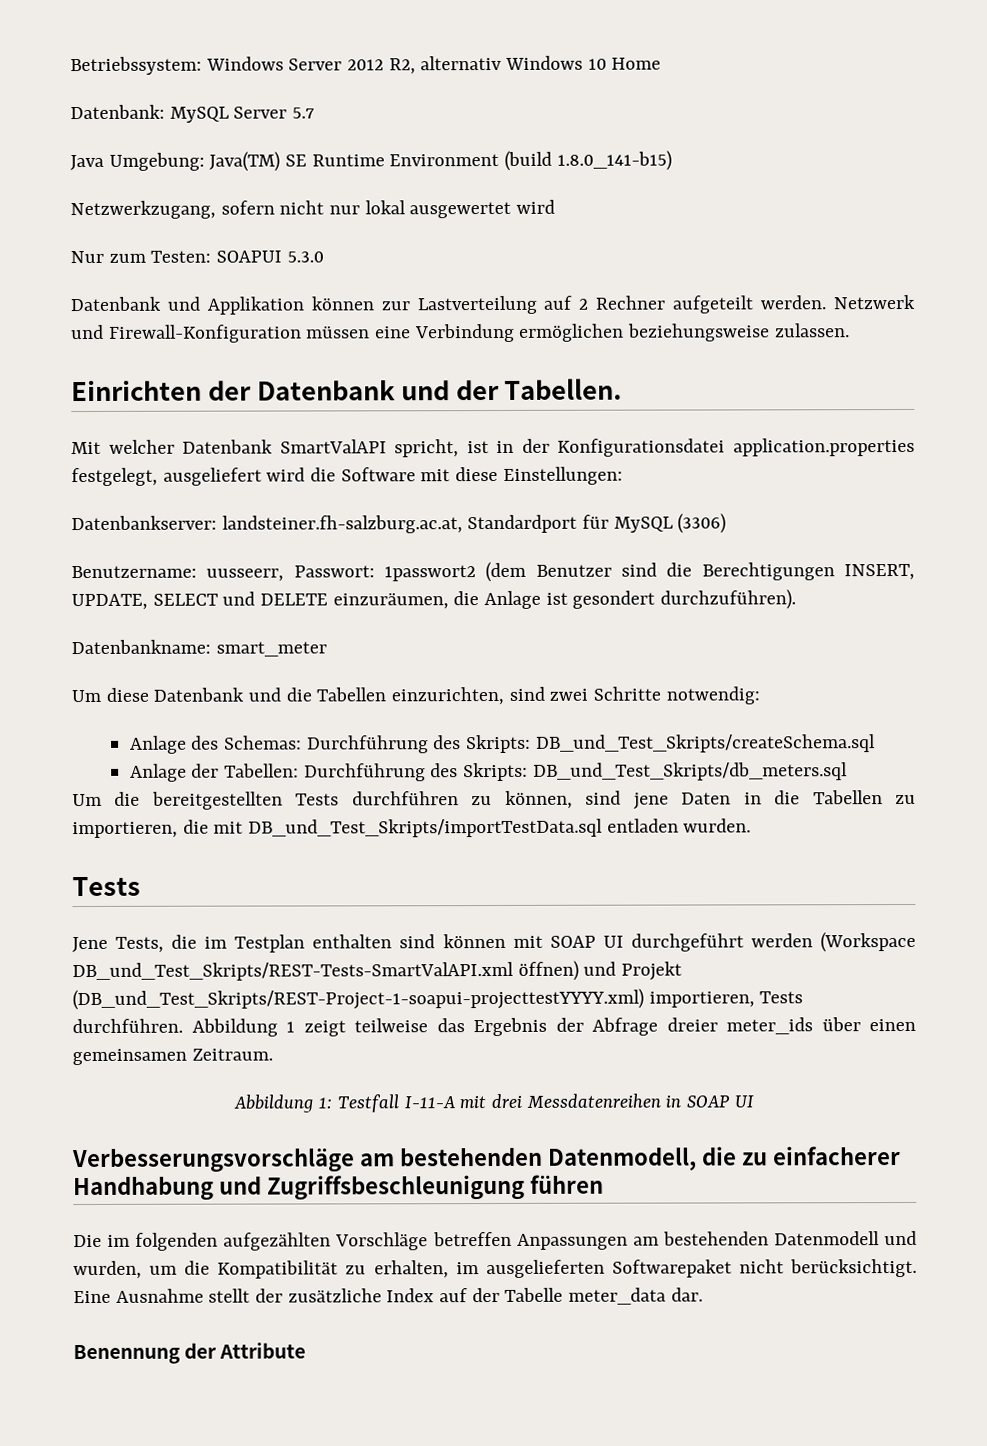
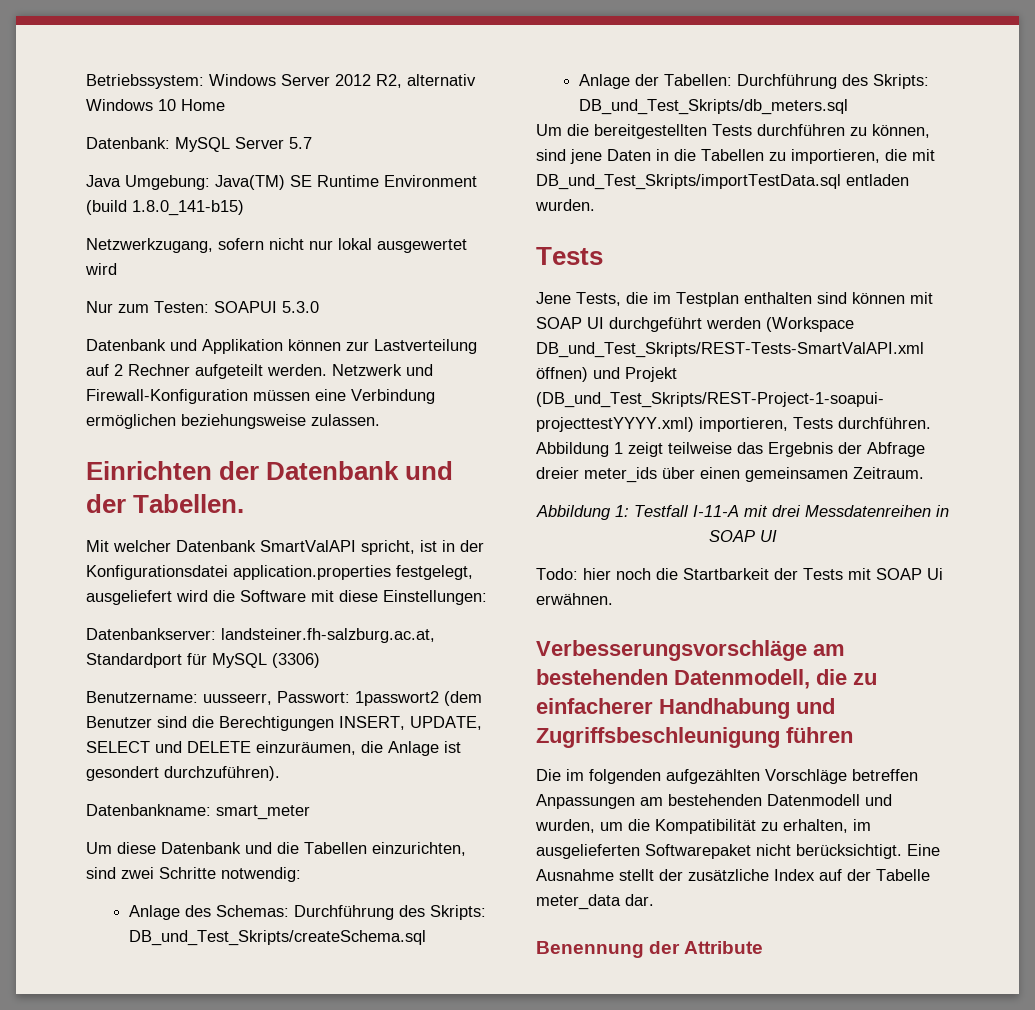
+ Todo: hier noch die Startbarkeit der Tests mit SOAP Ui erwähnen.

